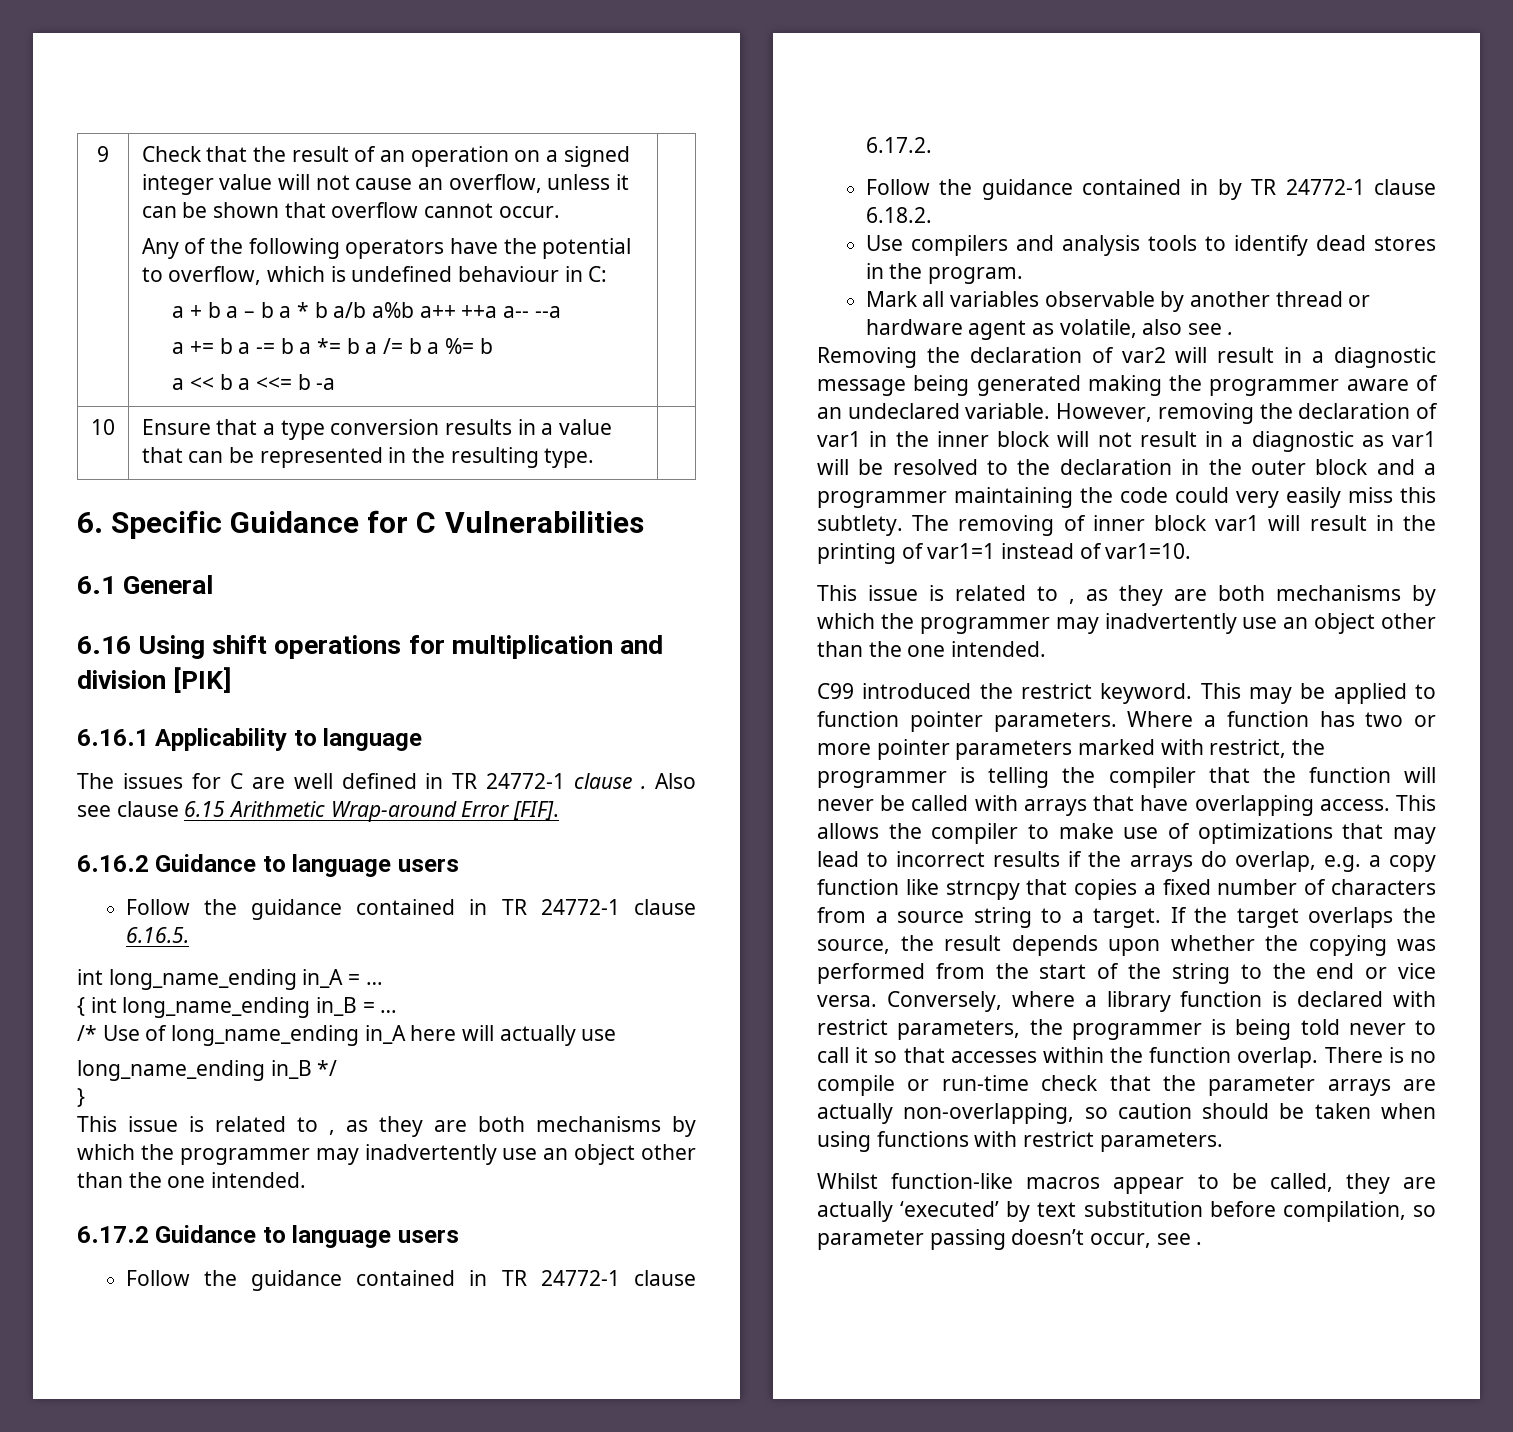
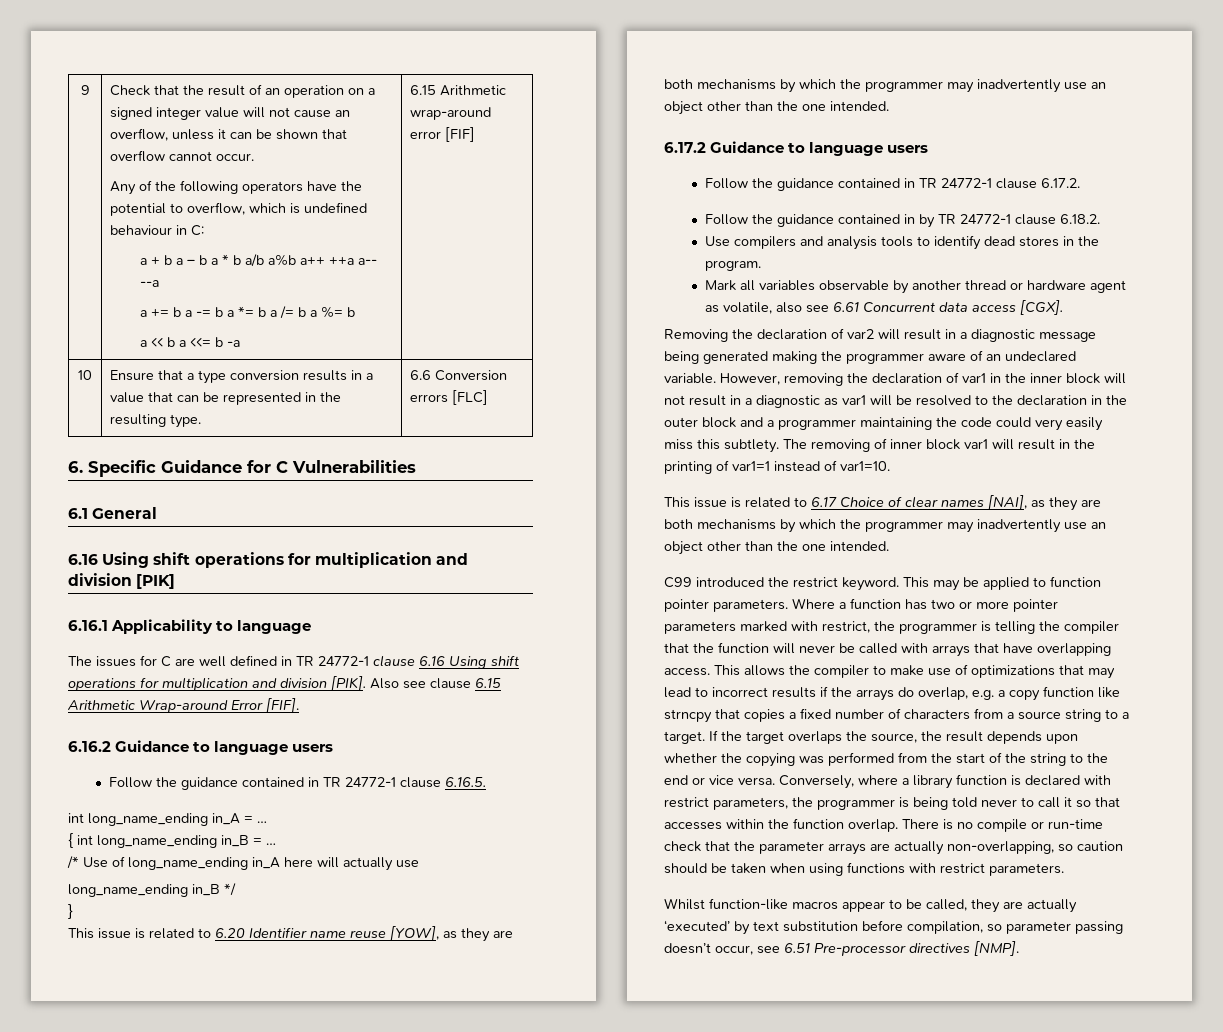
+ 6.15 Arithmetic wrap-around error [FIF]
- 10 | Ensure that a type conversion results in a value that can be represented in the resulting type. |
+ 10 | Ensure that a type conversion results in a value that can be represented in the resulting type. | 6.6 Conversion errors [FLC]
- The issues for C are well defined in TR 24772-1 clause .
+ The issues for C are well defined in TR 24772-1 clause 6.16 Using shift operations for multiplication and division [PIK].
  }
- This issue is related to , as they are both mechanisms by which the programmer may inadvertently use an object other than the one intended.
+ This issue is related to 6.20 Identifier name reuse [YOW], as they are both mechanisms by which the programmer may inadvertently use an object other than the one intended.
- Mark all variables observable by another thread or hardware agent as volatile, also see .
+ Mark all variables observable by another thread or hardware agent as volatile, also see 6.61 Concurrent data access [CGX].
  The removing of inner block var1 will result in the printing of var1=1 instead of var1=10.
- This issue is related to , as they are both mechanisms by which the programmer may inadvertently use an object other than the one intended.
+ This issue is related to 6.17 Choice of clear names [NAI], as they are both mechanisms by which the programmer may inadvertently use an object other than the one intended.
- Whilst function-like macros appear to be called, they are actually ‘executed’ by text substitution before compilation, so parameter passing doesn’t occur, see .
+ Whilst function-like macros appear to be called, they are actually ‘executed’ by text substitution before compilation, so parameter passing doesn’t occur, see 6.51 Pre-processor directives [NMP].

